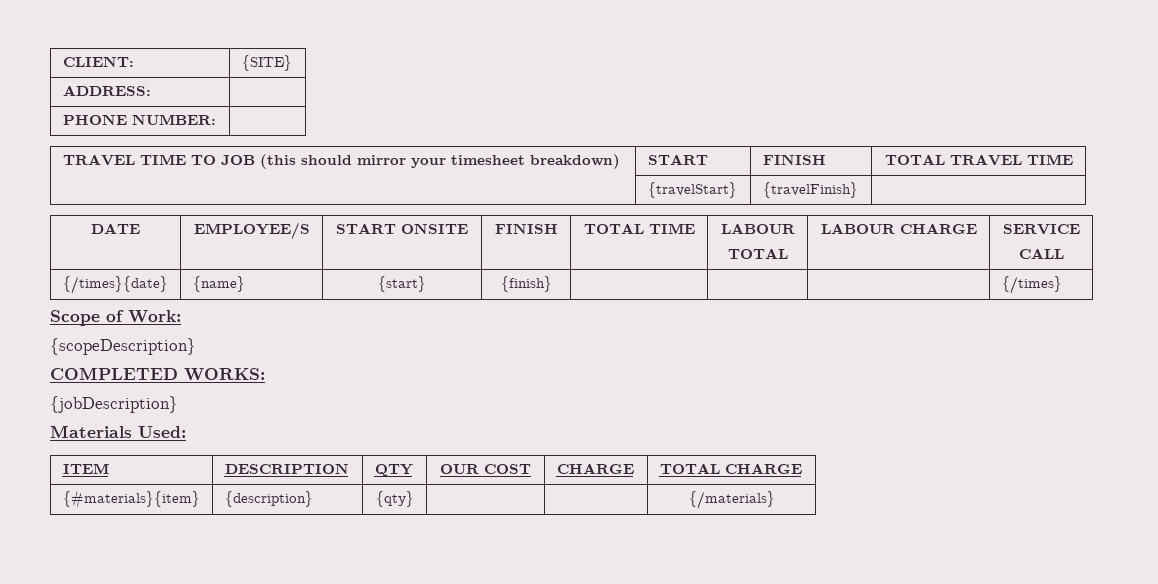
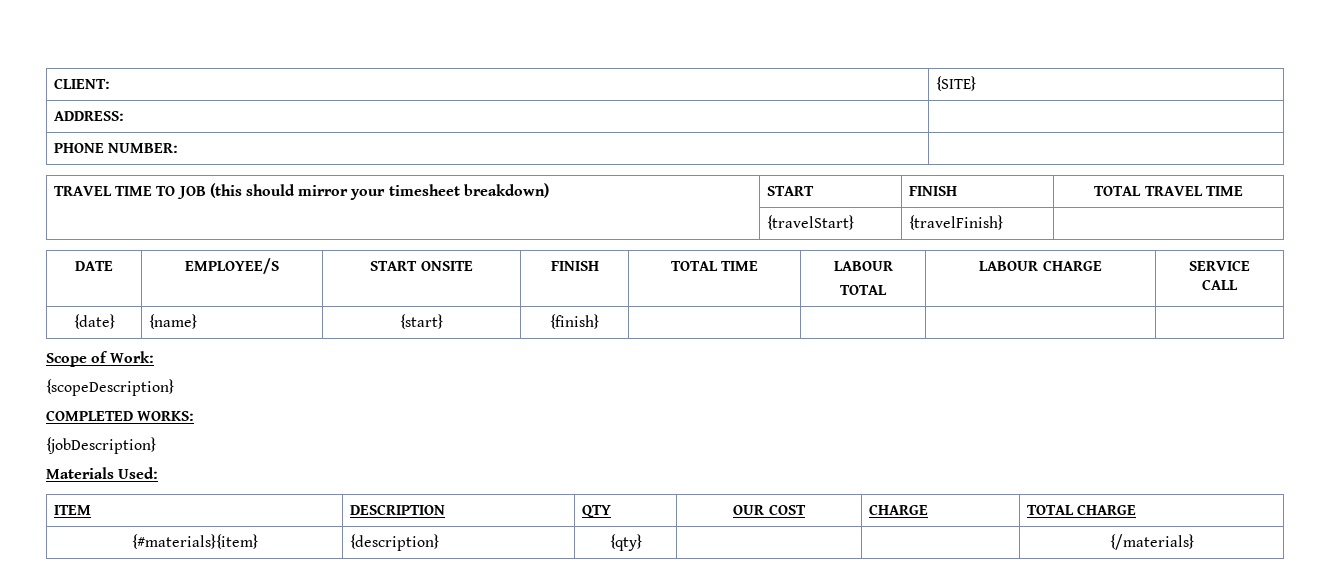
- {/times}{date} | {name} | {start} | {finish} | | | | {/times}
+ {date} | {name} | {start} | {finish} | | | |

